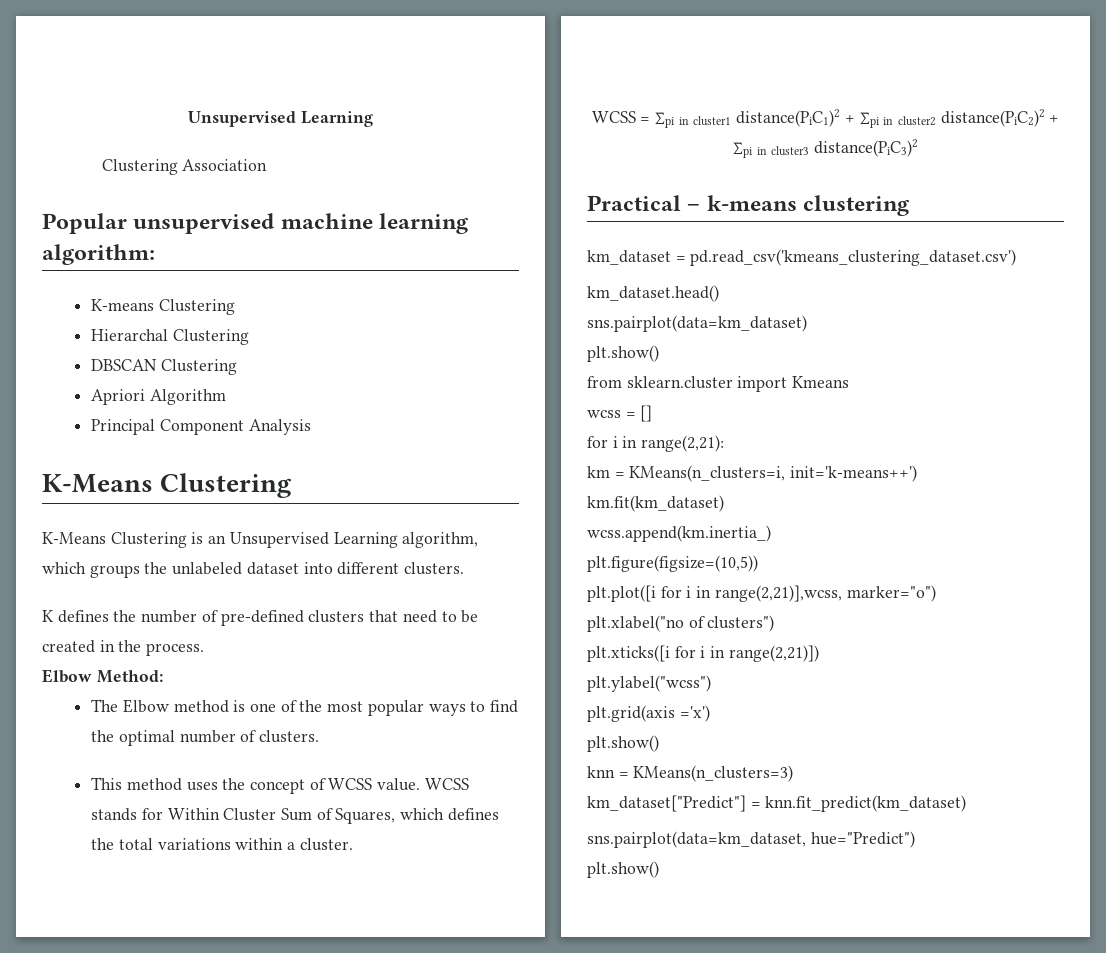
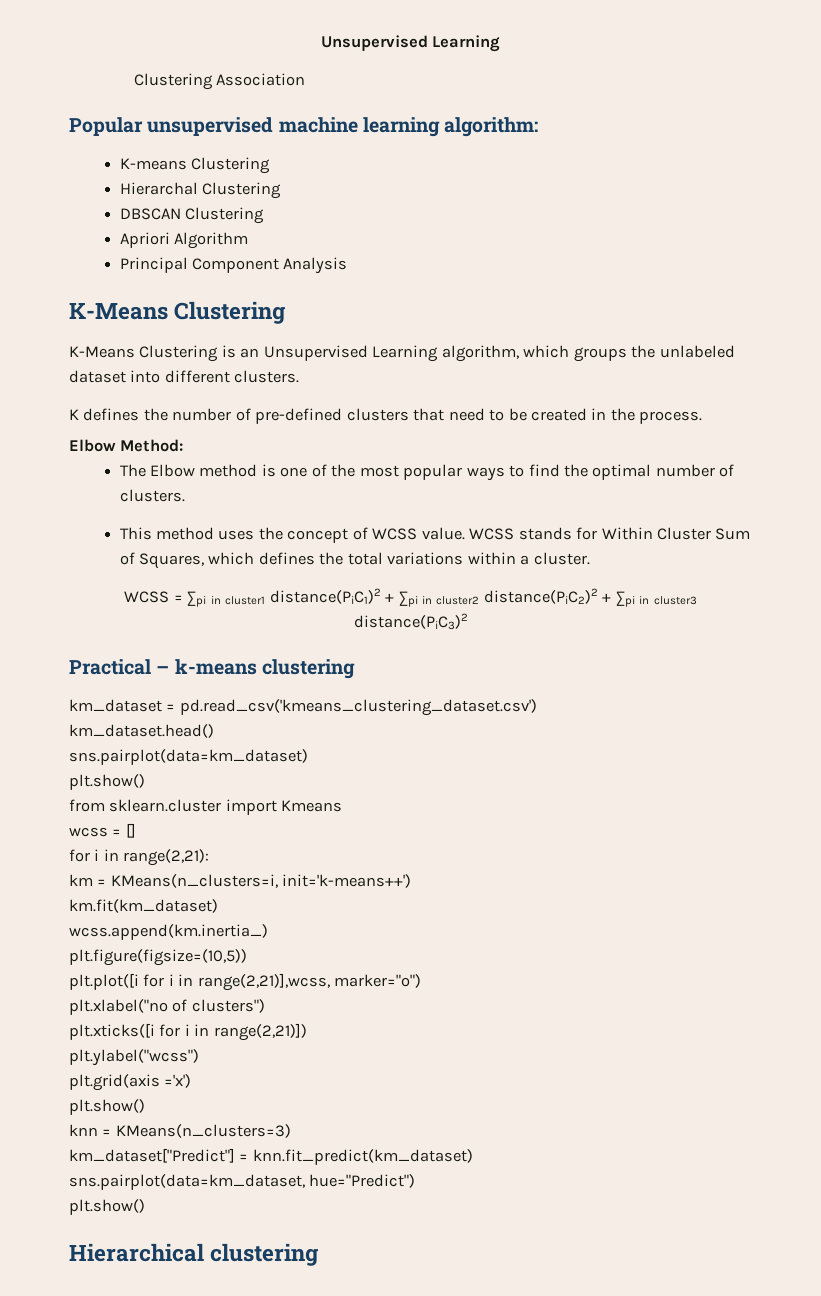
+ Hierarchical clustering

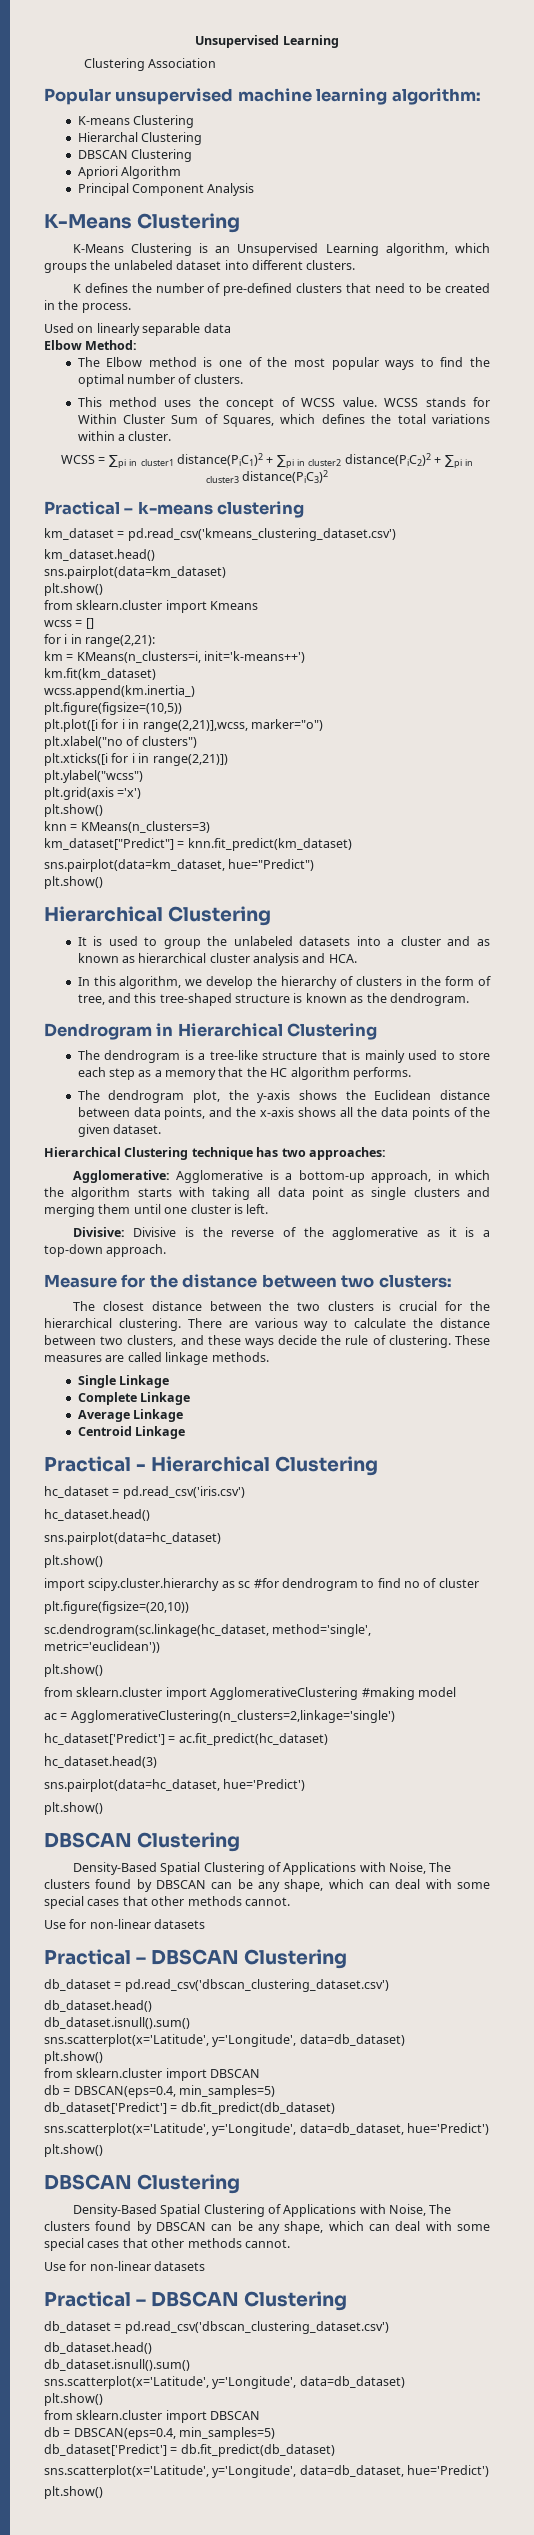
+ Used on linearly separable data
  sns.pairplot(data=km_dataset, hue="Predict")
  plt.show()
- Hierarchical clustering
+ Hierarchical Clustering
+ It is used to group the unlabeled datasets into a cluster and as known as hierarchical cluster analysis and HCA.
+ In this algorithm, we develop the hierarchy of clusters in the form of tree, and this tree-shaped structure is known as the dendrogram.
+ Dendrogram in Hierarchical Clustering
+ The dendrogram is a tree-like structure that is mainly used to store each step as a memory that the HC algorithm performs.
+ The dendrogram plot, the y-axis shows the Euclidean distance between data points, and the x-axis shows all the data points of the given dataset.
+ Hierarchical Clustering technique has two approaches:
+ Agglomerative: Agglomerative is a bottom-up approach, in which the algorithm starts with taking all data point as single clusters and merging them until one cluster is left.
+ Divisive: Divisive is the reverse of the agglomerative as it is a top-down approach.
+ Measure for the distance between two clusters:
+ The closest distance between the two clusters is crucial for the hierarchical clustering. There are various way to calculate the distance between two clusters, and these ways decide the rule of clustering. These measures are called linkage methods.
+ Single Linkage
+ Complete Linkage
+ Average Linkage
+ Centroid Linkage
+ Practical - Hierarchical Clustering
+ hc_dataset = pd.read_csv('iris.csv')
+ hc_dataset.head()
+ sns.pairplot(data=hc_dataset)
+ plt.show()
+ import scipy.cluster.hierarchy as sc #for dendrogram to find no of cluster
+ plt.figure(figsize=(20,10))
+ sc.dendrogram(sc.linkage(hc_dataset, method='single', metric='euclidean'))
+ plt.show()
+ from sklearn.cluster import AgglomerativeClustering #making model
+ ac = AgglomerativeClustering(n_clusters=2,linkage='single')
+ hc_dataset['Predict'] = ac.fit_predict(hc_dataset)
+ hc_dataset.head(3)
+ sns.pairplot(data=hc_dataset, hue='Predict')
+ plt.show()
+ DBSCAN Clustering
+ Density-Based Spatial Clustering of Applications with Noise, The clusters found by DBSCAN can be any shape, which can deal with some special cases that other methods cannot.
+ Use for non-linear datasets
+ Practical – DBSCAN Clustering
+ db_dataset = pd.read_csv('dbscan_clustering_dataset.csv')
+ db_dataset.head()
+ db_dataset.isnull().sum()
+ sns.scatterplot(x='Latitude', y='Longitude', data=db_dataset)
+ plt.show()
+ from sklearn.cluster import DBSCAN
+ db = DBSCAN(eps=0.4, min_samples=5)
+ db_dataset['Predict'] = db.fit_predict(db_dataset)
+ sns.scatterplot(x='Latitude', y='Longitude', data=db_dataset, hue='Predict')
+ plt.show()
+ DBSCAN Clustering
+ Density-Based Spatial Clustering of Applications with Noise, The clusters found by DBSCAN can be any shape, which can deal with some special cases that other methods cannot.
+ Use for non-linear datasets
+ Practical – DBSCAN Clustering
+ db_dataset = pd.read_csv('dbscan_clustering_dataset.csv')
+ db_dataset.head()
+ db_dataset.isnull().sum()
+ sns.scatterplot(x='Latitude', y='Longitude', data=db_dataset)
+ plt.show()
+ from sklearn.cluster import DBSCAN
+ db = DBSCAN(eps=0.4, min_samples=5)
+ db_dataset['Predict'] = db.fit_predict(db_dataset)
+ sns.scatterplot(x='Latitude', y='Longitude', data=db_dataset, hue='Predict')
+ plt.show()

